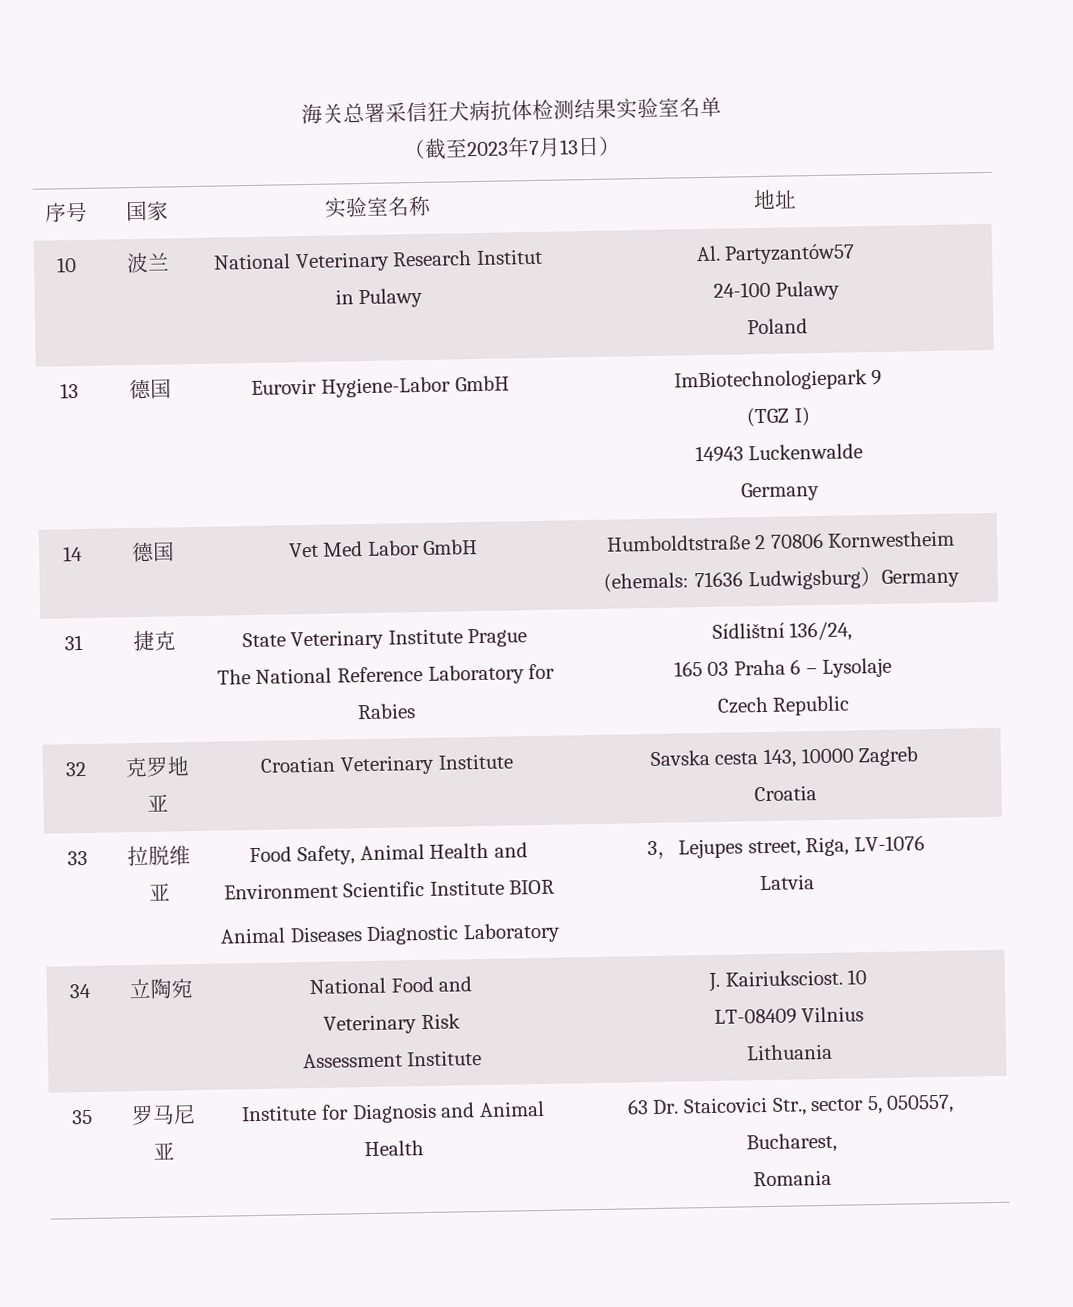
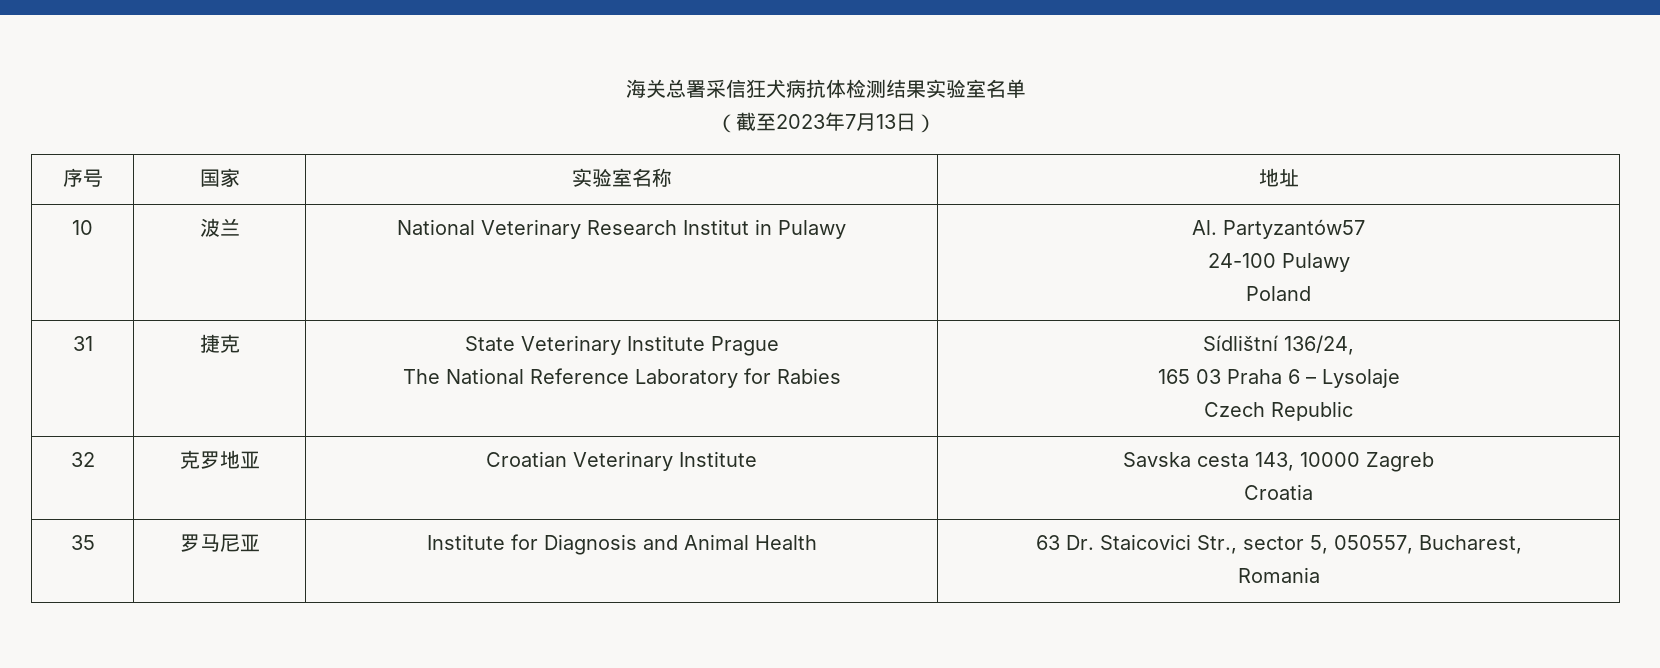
- 13 | 德国 | Eurovir Hygiene-Labor GmbH | ImBiotechnologiepark 9
- (TGZ I)
- 14943 Luckenwalde
- Germany
- 14 | 德国 | Vet Med Labor GmbH | Humboldtstraße 2 70806 Kornwestheim (ehemals: 71636 Ludwigsburg）Germany
- 33 | 拉脱维亚 | Food Safety, Animal Health and Environment Scientific Institute BIOR
- Animal Diseases Diagnostic Laboratory | 3，Lejupes street, Riga, LV-1076
- Latvia
- 34 | 立陶宛 | National Food and
- Veterinary Risk
- Assessment Institute | J. Kairiuksciost. 10
- LT-08409 Vilnius
- Lithuania

